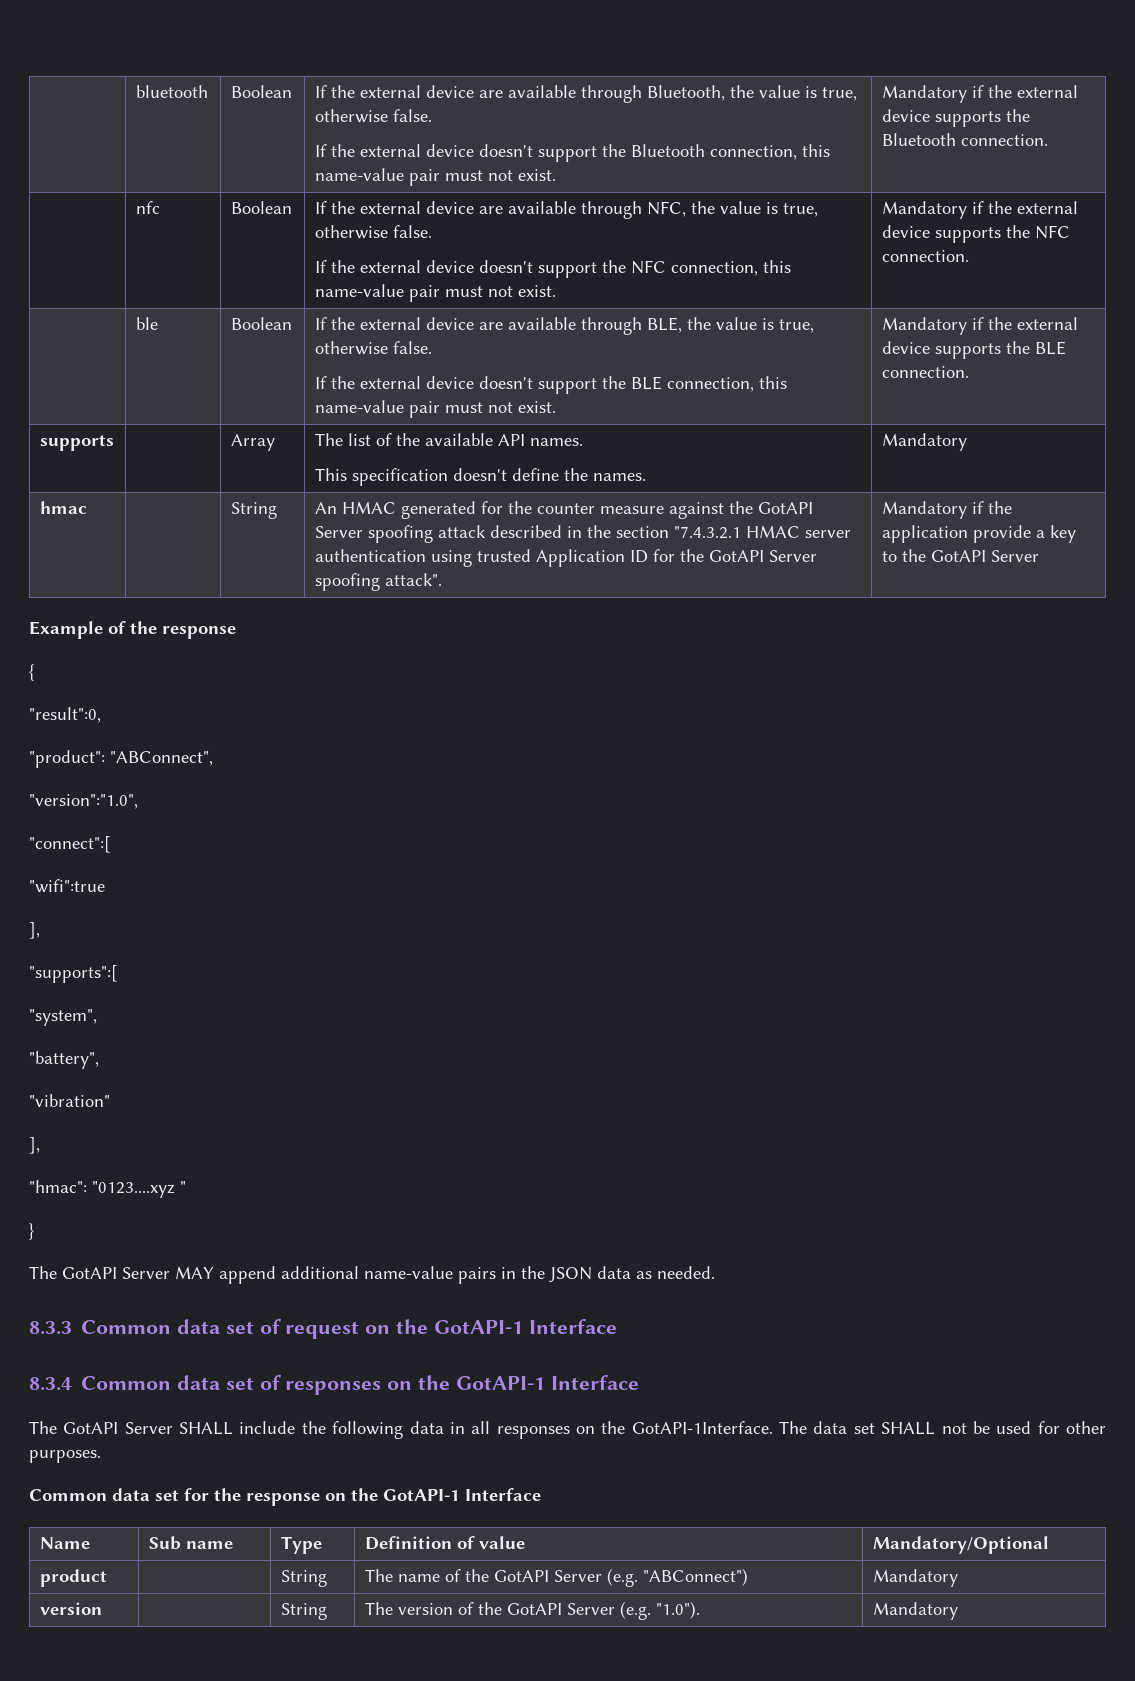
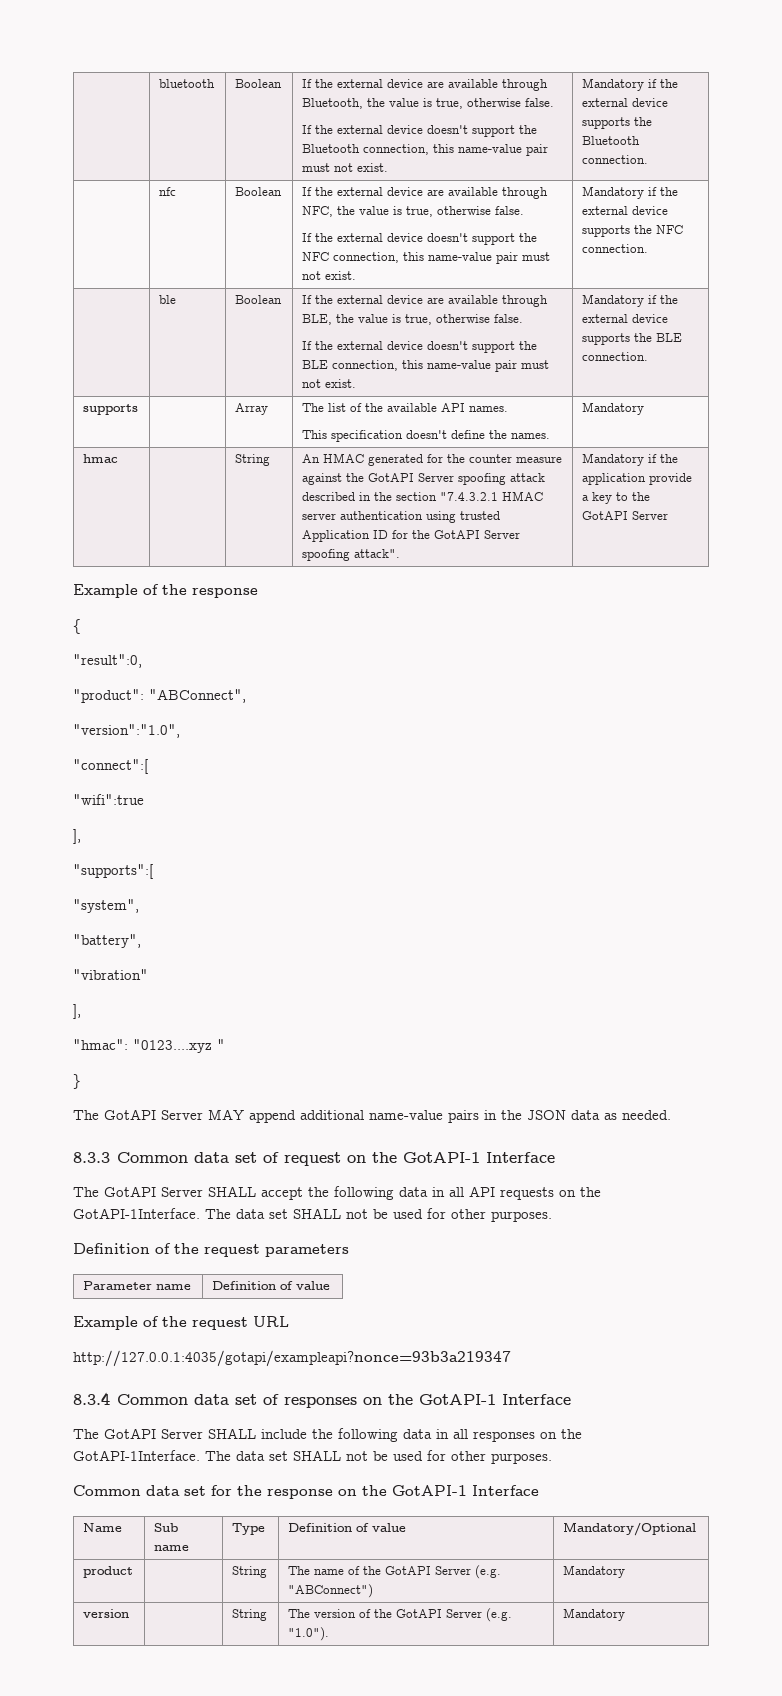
+ The GotAPI Server SHALL accept the following data in all API requests on the GotAPI-1Interface. The data set SHALL not be used for other purposes.
+ Definition of the request parameters
+ Parameter name | Definition of value
+ Example of the request URL
+ http://127.0.0.1:4035/gotapi/exampleapi?nonce=93b3a219347

